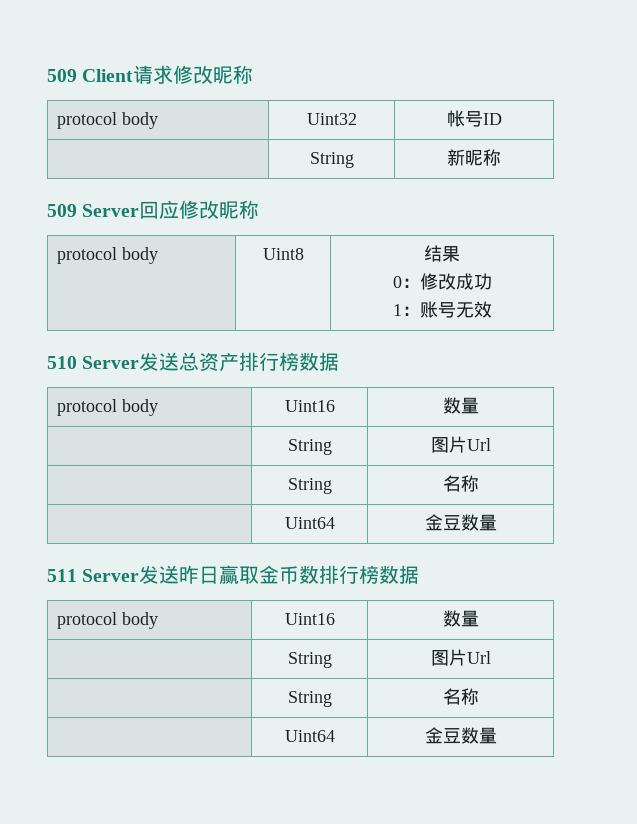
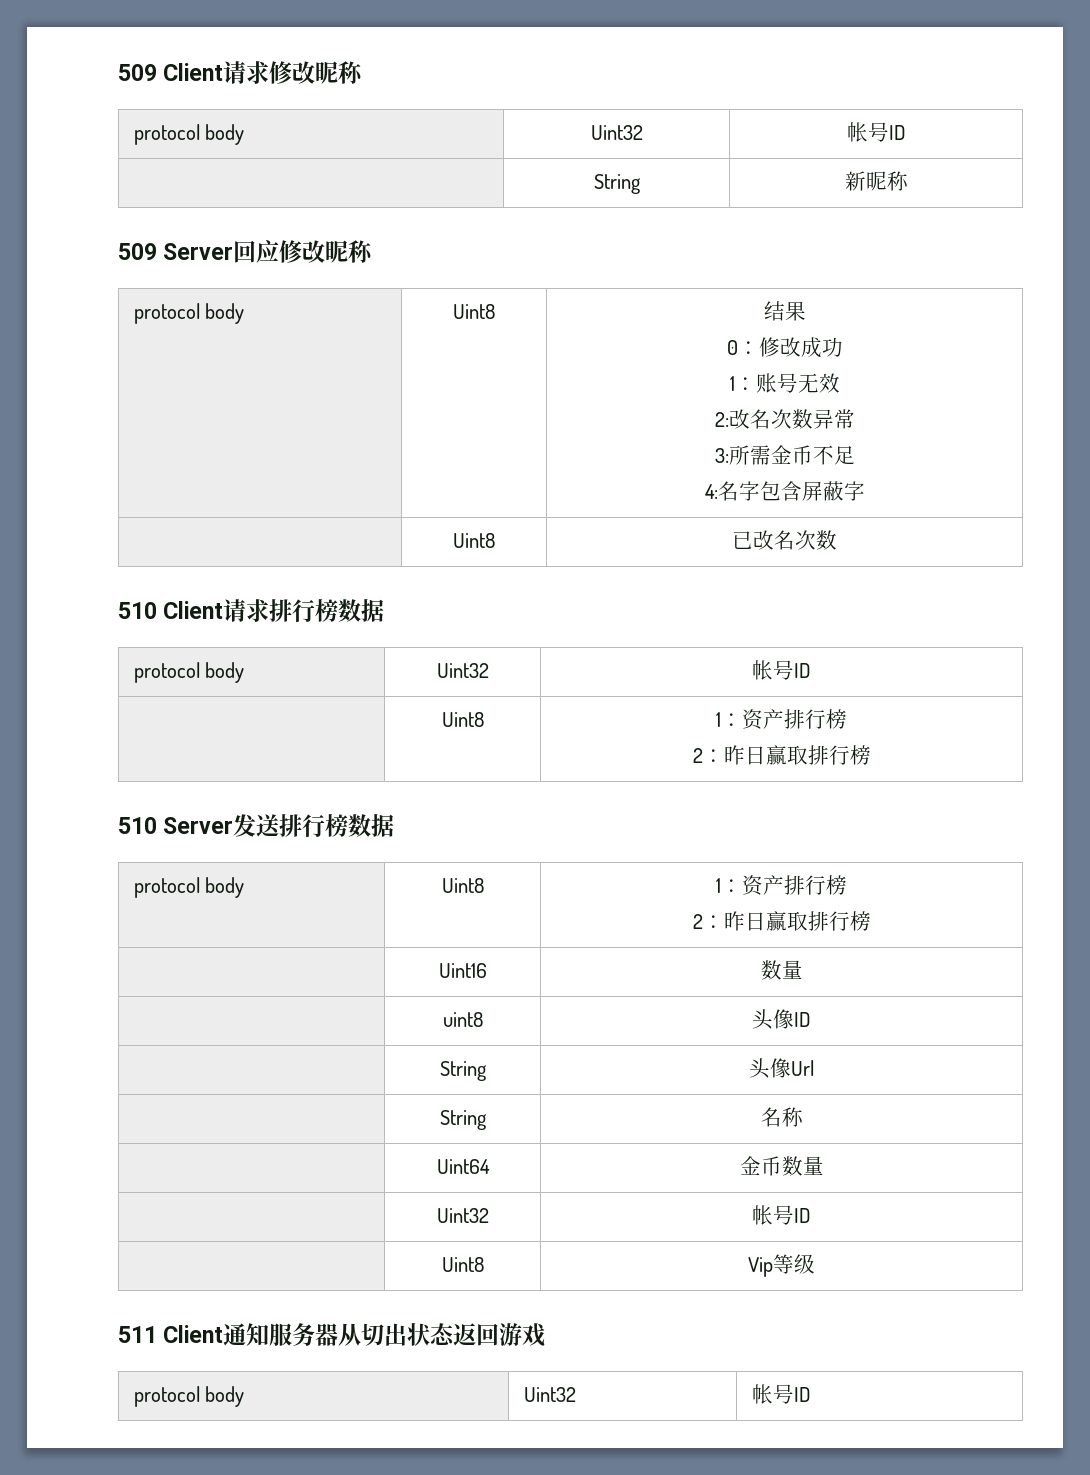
  protocol body | Uint8 | 结果
  0：修改成功
  1：账号无效
- 510 Server发送总资产排行榜数据
- protocol body | Uint16 | 数量
- | String | 图片Url
+ 2:改名次数异常
+ 3:所需金币不足
+ 4:名字包含屏蔽字
+ | Uint8 | 已改名次数
+ 510 Client请求排行榜数据
+ protocol body | Uint32 | 帐号ID
+ | Uint8 | 1：资产排行榜
+ 2：昨日赢取排行榜
+ 510 Server发送排行榜数据
+ protocol body | Uint8 | 1：资产排行榜
+ 2：昨日赢取排行榜
+ | Uint16 | 数量
+ | uint8 | 头像ID
+ | String | 头像Url
  | String | 名称
- | Uint64 | 金豆数量
- 511 Server发送昨日赢取金币数排行榜数据
- protocol body | Uint16 | 数量
- | String | 图片Url
- | String | 名称
- | Uint64 | 金豆数量
+ | Uint64 | 金币数量
+ | Uint32 | 帐号ID
+ | Uint8 | Vip等级
+ 511 Client通知服务器从切出状态返回游戏
+ protocol body | Uint32 | 帐号ID

